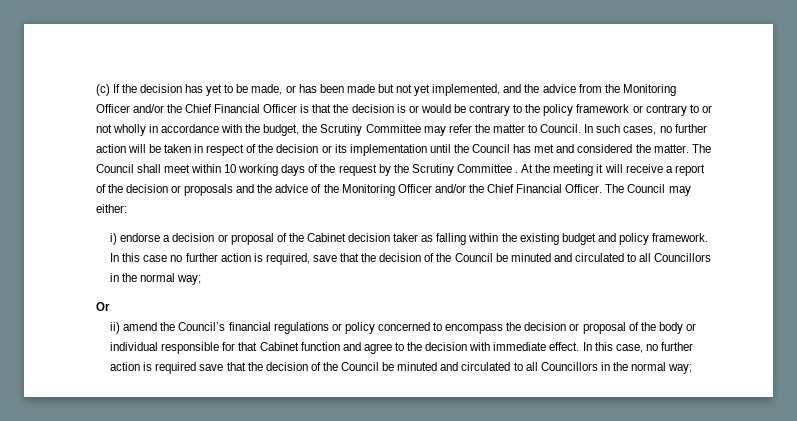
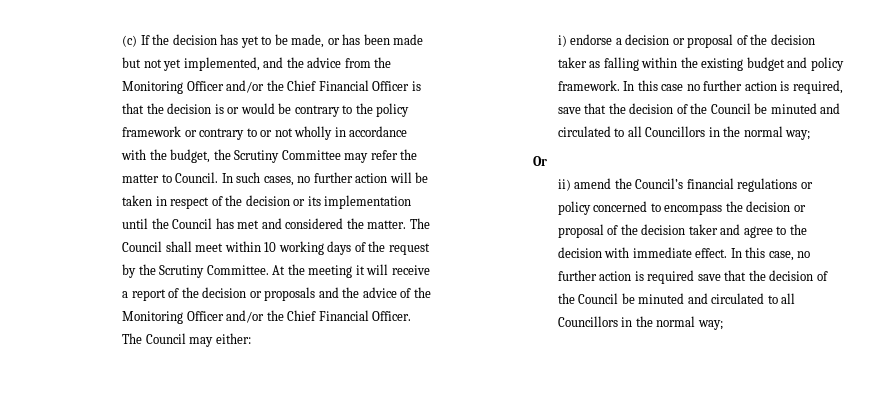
- The Council shall meet within 10 working days of the request by the Scrutiny Committee .
+ The Council shall meet within 10 working days of the request by the Scrutiny Committee.
- i) endorse a decision or proposal of the Cabinet decision taker as falling within the existing budget and policy framework.
+ i) endorse a decision or proposal of the decision taker as falling within the existing budget and policy framework.
- ii) amend the Council’s financial regulations or policy concerned to encompass the decision or proposal of the body or individual responsible for that Cabinet function and agree to the decision with immediate effect.
+ ii) amend the Council’s financial regulations or policy concerned to encompass the decision or proposal of the decision taker and agree to the decision with immediate effect.

